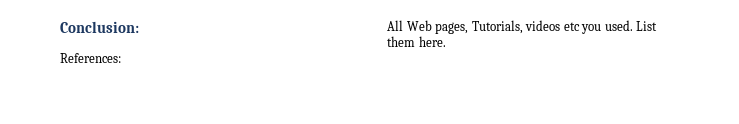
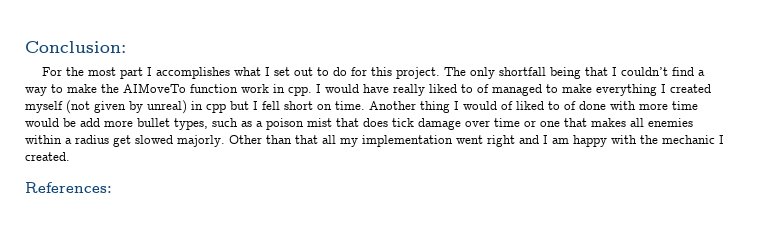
+ For the most part I accomplishes what I set out to do for this project. The only shortfall being that I couldn’t find a way to make the AIMoveTo function work in cpp. I would have really liked to of managed to make everything I created myself (not given by unreal) in cpp but I fell short on time. Another thing I would of liked to of done with more time would be add more bullet types, such as a poison mist that does tick damage over time or one that makes all enemies within a radius get slowed majorly. Other than that all my implementation went right and I am happy with the mechanic I created.
  References:
- All Web pages, Tutorials, videos etc you used. List them here.

